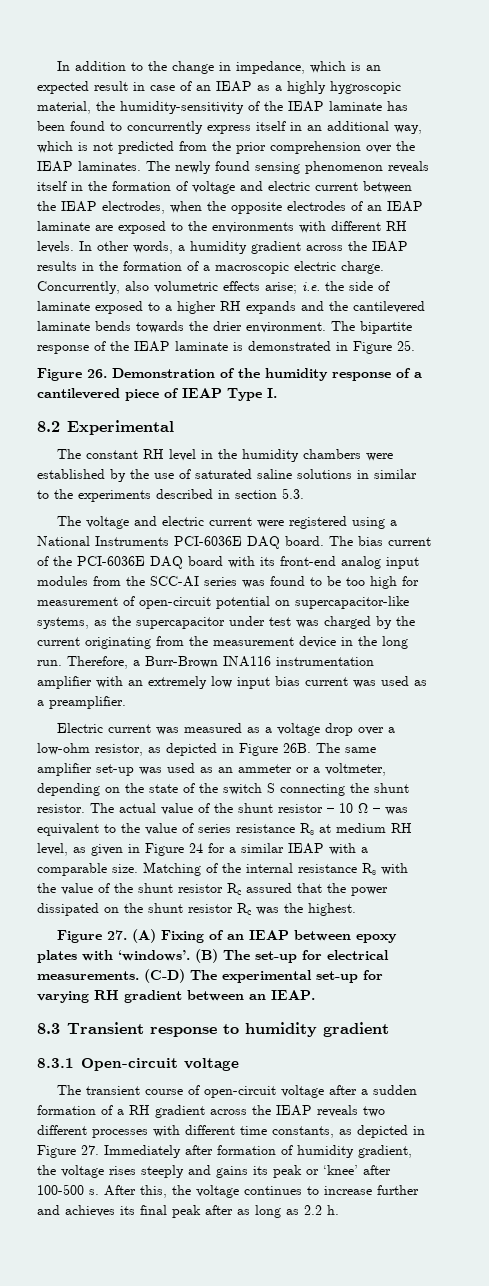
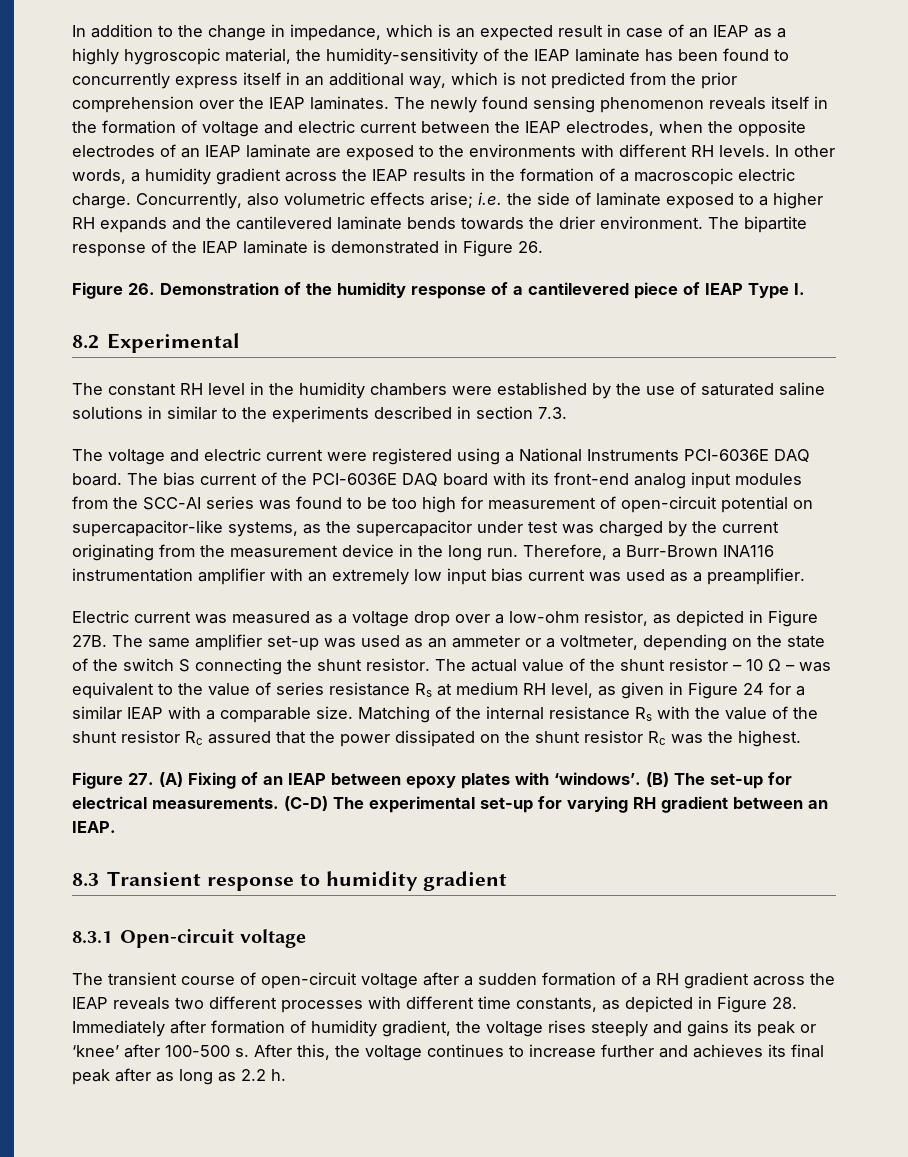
- The bipartite response of the IEAP laminate is demonstrated in Figure 25.
+ The bipartite response of the IEAP laminate is demonstrated in Figure 26.
- The constant RH level in the humidity chambers were established by the use of saturated saline solutions in similar to the experiments described in section 5.3.
+ The constant RH level in the humidity chambers were established by the use of saturated saline solutions in similar to the experiments described in section 7.3.
- Electric current was measured as a voltage drop over a low-ohm resistor, as depicted in Figure 26B.
+ Electric current was measured as a voltage drop over a low-ohm resistor, as depicted in Figure 27B.
- The transient course of open-circuit voltage after a sudden formation of a RH gradient across the IEAP reveals two different processes with different time constants, as depicted in Figure 27. Immediately after formation of humidity gradient, the voltage rises steeply and gains its peak or ‘knee’ after 100-500 s.
+ The transient course of open-circuit voltage after a sudden formation of a RH gradient across the IEAP reveals two different processes with different time constants, as depicted in Figure 28. Immediately after formation of humidity gradient, the voltage rises steeply and gains its peak or ‘knee’ after 100-500 s.

